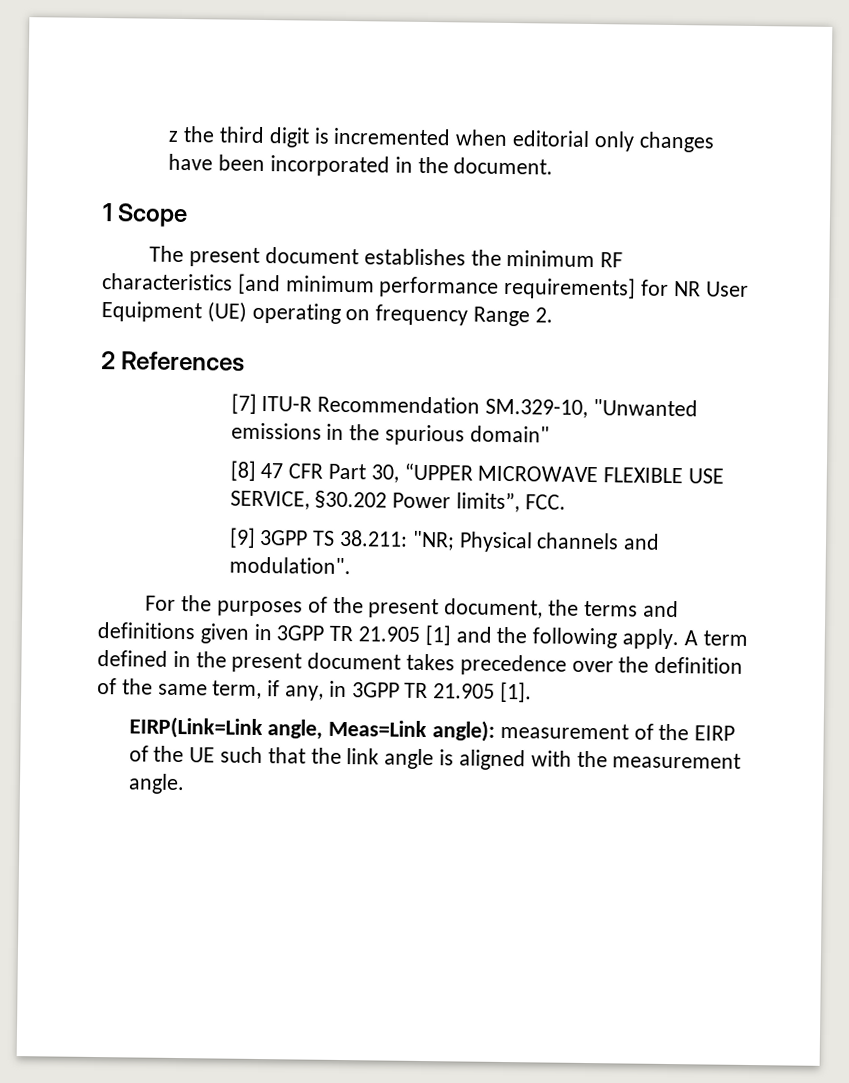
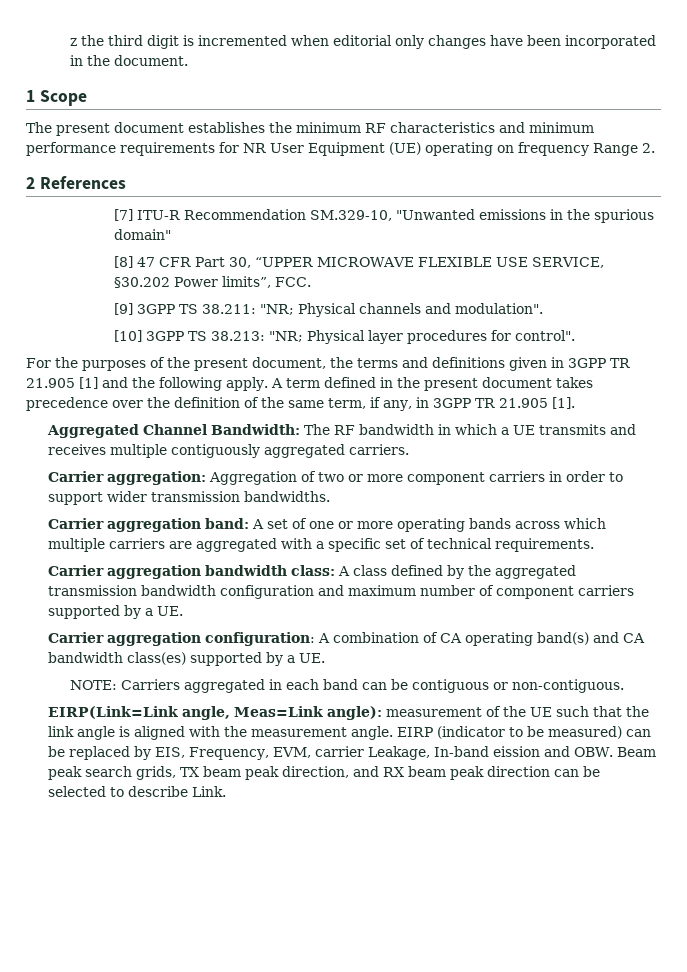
- The present document establishes the minimum RF characteristics [and minimum performance requirements] for NR User Equipment (UE) operating on frequency Range 2.
+ The present document establishes the minimum RF characteristics and minimum performance requirements for NR User Equipment (UE) operating on frequency Range 2.
+ [10] 3GPP TS 38.213: "NR; Physical layer procedures for control".
+ Aggregated Channel Bandwidth: The RF bandwidth in which a UE transmits and receives multiple contiguously aggregated carriers.
+ Carrier aggregation: Aggregation of two or more component carriers in order to support wider transmission bandwidths.
+ Carrier aggregation band: A set of one or more operating bands across which multiple carriers are aggregated with a specific set of technical requirements.
+ Carrier aggregation bandwidth class: A class defined by the aggregated transmission bandwidth configuration and maximum number of component carriers supported by a UE.
+ Carrier aggregation configuration: A combination of CA operating band(s) and CA bandwidth class(es) supported by a UE.
+ NOTE: Carriers aggregated in each band can be contiguous or non-contiguous.
- EIRP(Link=Link angle, Meas=Link angle): measurement of the EIRP of the UE such that the link angle is aligned with the measurement angle.
+ EIRP(Link=Link angle, Meas=Link angle): measurement of the UE such that the link angle is aligned with the measurement angle.
+ EIRP (indicator to be measured) can be replaced by EIS, Frequency, EVM, carrier Leakage, In-band eission and OBW. Beam peak search grids, TX beam peak direction, and RX beam peak direction can be selected to describe Link.

